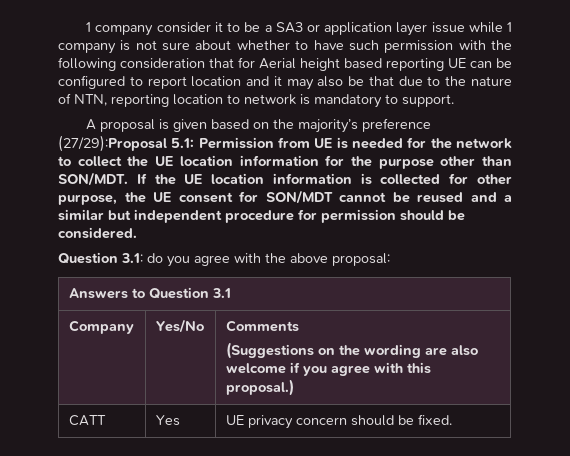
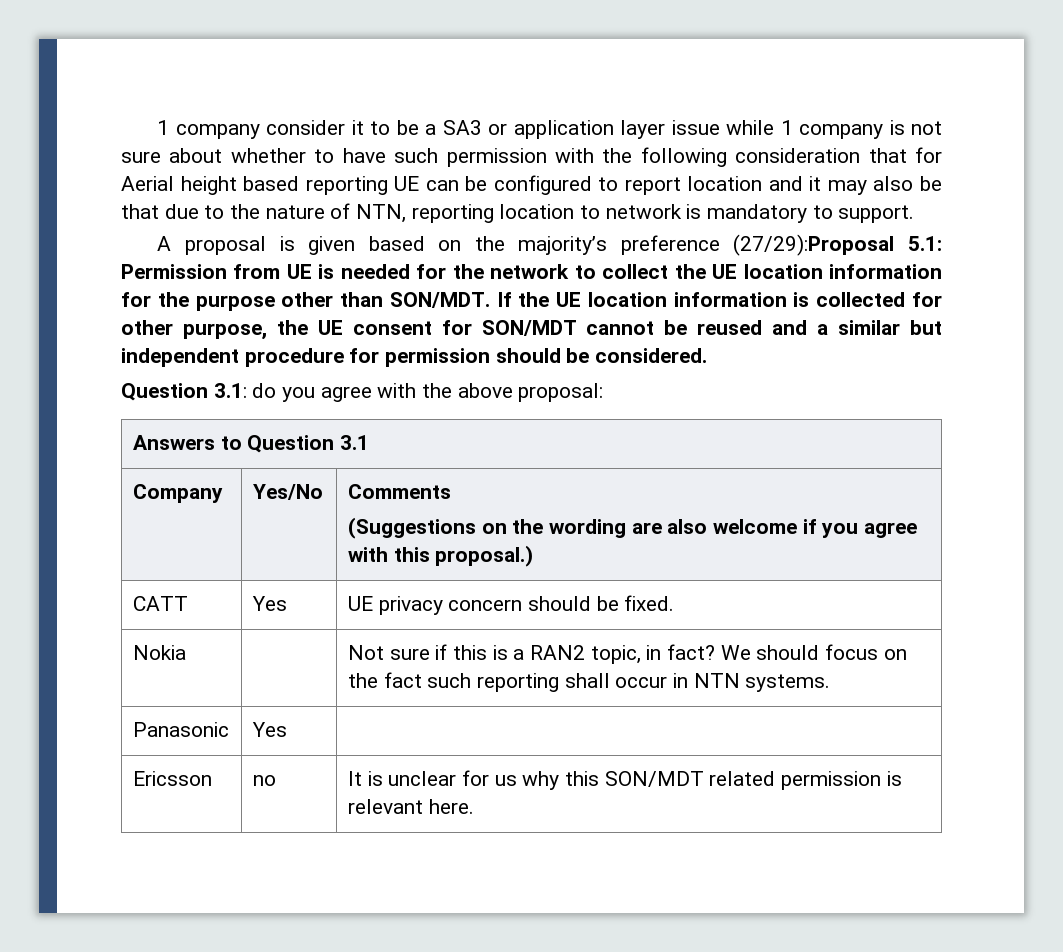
+ Nokia | | Not sure if this is a RAN2 topic, in fact? We should focus on the fact such reporting shall occur in NTN systems.
+ Panasonic | Yes |
+ Ericsson | no | It is unclear for us why this SON/MDT related permission is relevant here.

